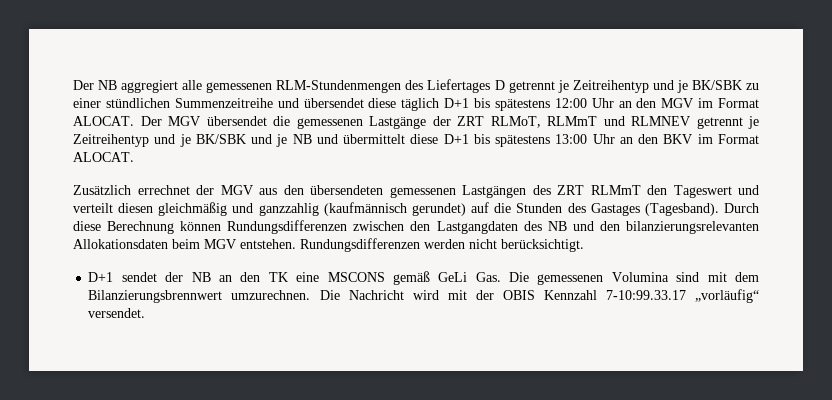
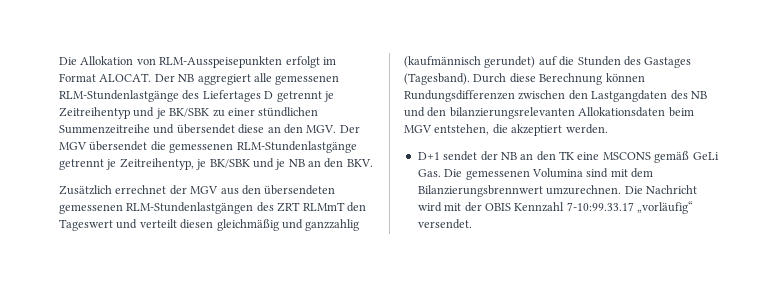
+ Die Allokation von RLM-Ausspeisepunkten erfolgt im Format ALOCAT.
- Der NB aggregiert alle gemessenen RLM-Stundenmengen des Liefertages D getrennt je Zeitreihentyp und je BK/SBK zu einer stündlichen Summenzeitreihe und übersendet diese täglich D+1 bis spätestens 12:00 Uhr an den MGV im Format ALOCAT. Der MGV übersendet die gemessenen Lastgänge der ZRT RLMoT, RLMmT und RLMNEV getrennt je Zeitreihentyp und je BK/SBK und je NB und übermittelt diese D+1 bis spätestens 13:00 Uhr an den BKV im Format ALOCAT.
+ Der NB aggregiert alle gemessenen RLM-Stundenlastgänge des Liefertages D getrennt je Zeitreihentyp und je BK/SBK zu einer stündlichen Summenzeitreihe und übersendet diese an den MGV. Der MGV übersendet die gemessenen RLM-Stundenlastgänge getrennt je Zeitreihentyp, je BK/SBK und je NB an den BKV.
- Zusätzlich errechnet der MGV aus den übersendeten gemessenen Lastgängen des ZRT RLMmT den Tageswert und verteilt diesen gleichmäßig und ganzzahlig (kaufmännisch gerundet) auf die Stunden des Gastages (Tagesband).
+ Zusätzlich errechnet der MGV aus den übersendeten gemessenen RLM-Stundenlastgängen des ZRT RLMmT den Tageswert und verteilt diesen gleichmäßig und ganzzahlig (kaufmännisch gerundet) auf die Stunden des Gastages (Tagesband).
- Durch diese Berechnung können Rundungsdifferenzen zwischen den Lastgangdaten des NB und den bilanzierungsrelevanten Allokationsdaten beim MGV entstehen. Rundungsdifferenzen werden nicht berücksichtigt.
+ Durch diese Berechnung können Rundungsdifferenzen zwischen den Lastgangdaten des NB und den bilanzierungsrelevanten Allokationsdaten beim MGV entstehen, die akzeptiert werden.

